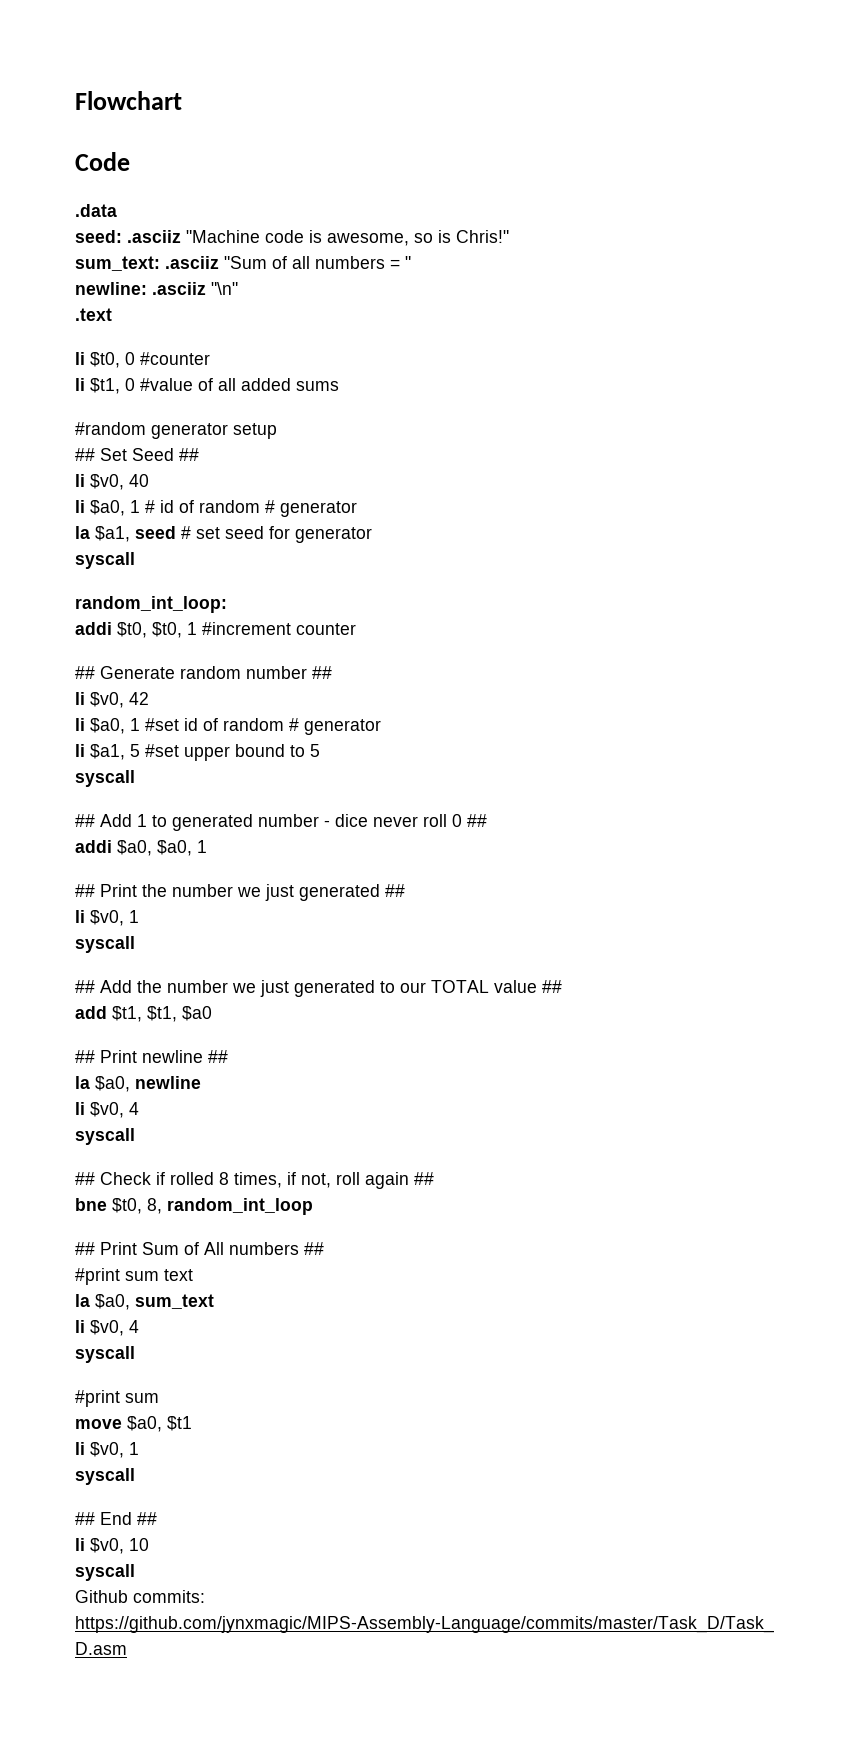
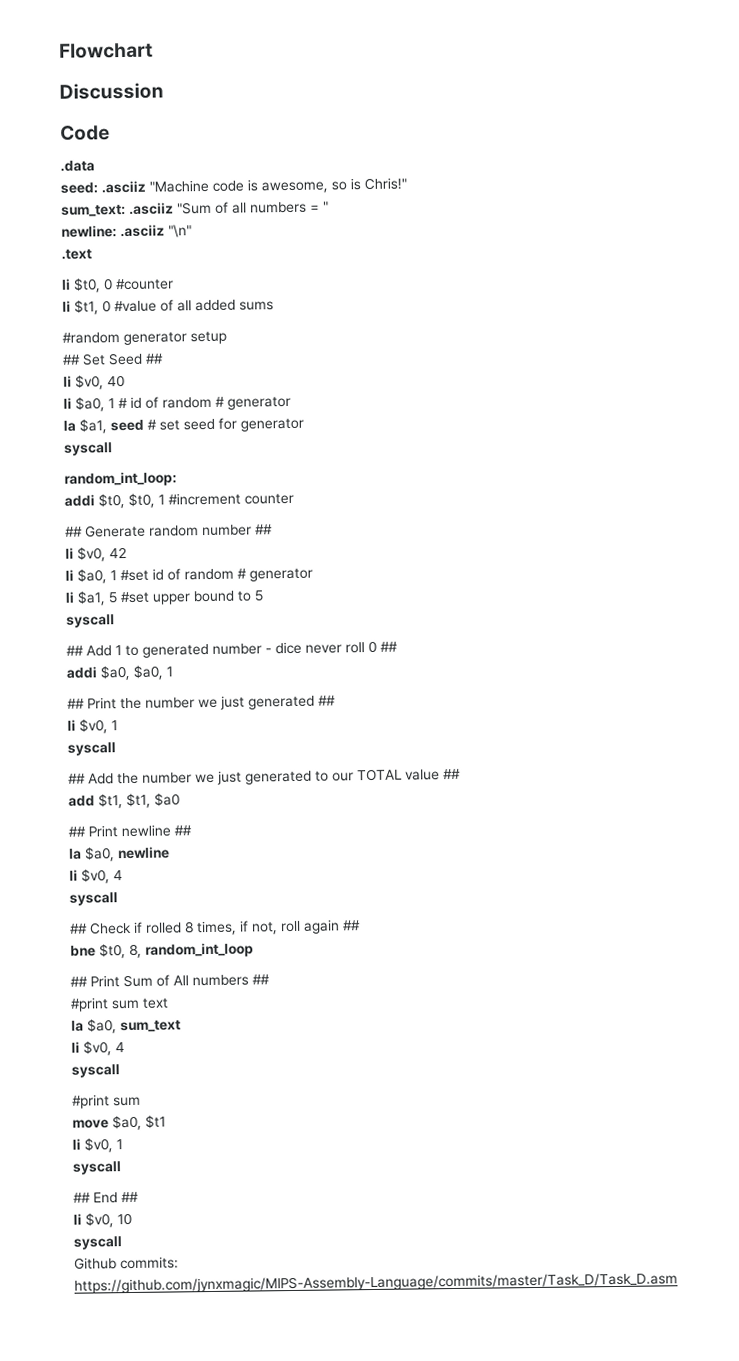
+ Discussion

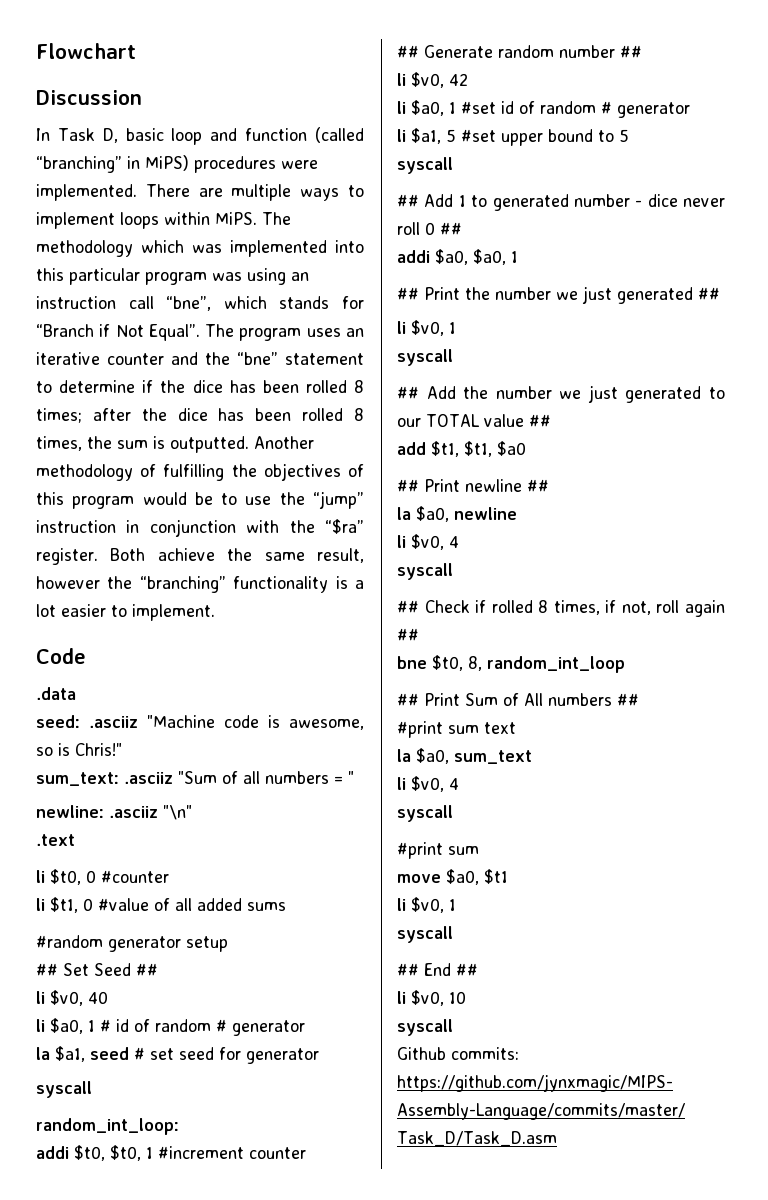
+ In Task D, basic loop and function (called “branching” in MiPS) procedures were implemented. There are multiple ways to implement loops within MiPS. The methodology which was implemented into this particular program was using an instruction call “bne”, which stands for “Branch if Not Equal”. The program uses an iterative counter and the “bne” statement to determine if the dice has been rolled 8 times; after the dice has been rolled 8 times, the sum is outputted. Another methodology of fulfilling the objectives of this program would be to use the “jump” instruction in conjunction with the “$ra” register. Both achieve the same result, however the “branching” functionality is a lot easier to implement.

